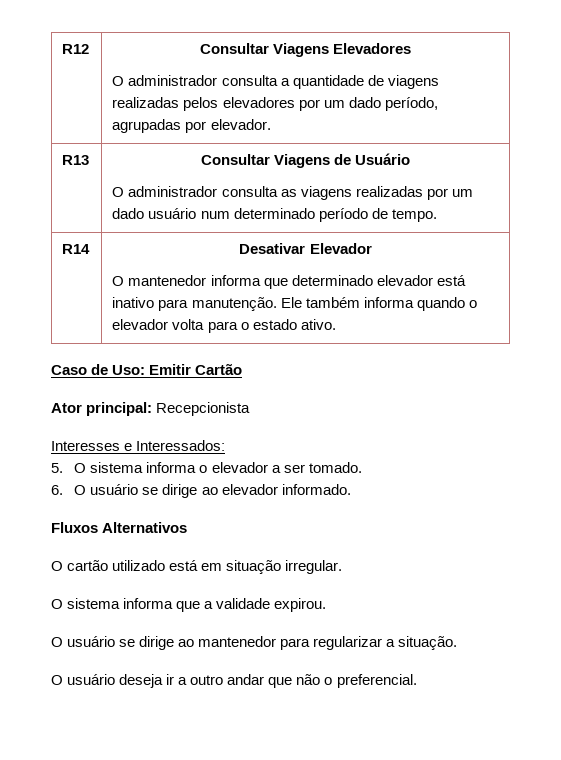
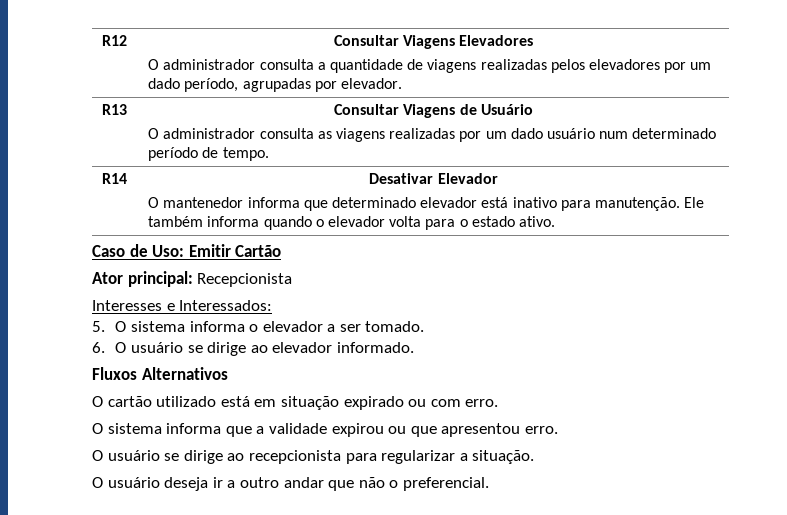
- O cartão utilizado está em situação irregular.
+ O cartão utilizado está em situação expirado ou com erro.
- O sistema informa que a validade expirou.
- O usuário se dirige ao mantenedor para regularizar a situação.
+ O sistema informa que a validade expirou ou que apresentou erro.
+ O usuário se dirige ao recepcionista para regularizar a situação.

